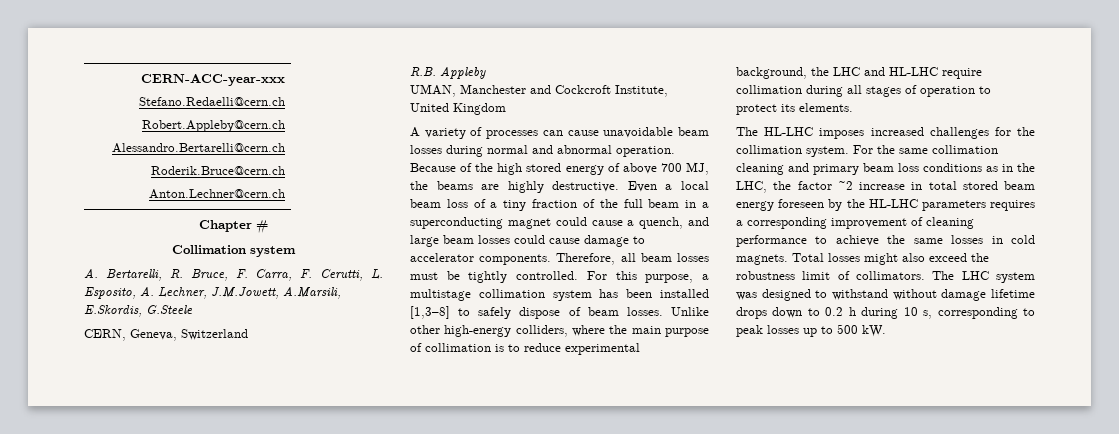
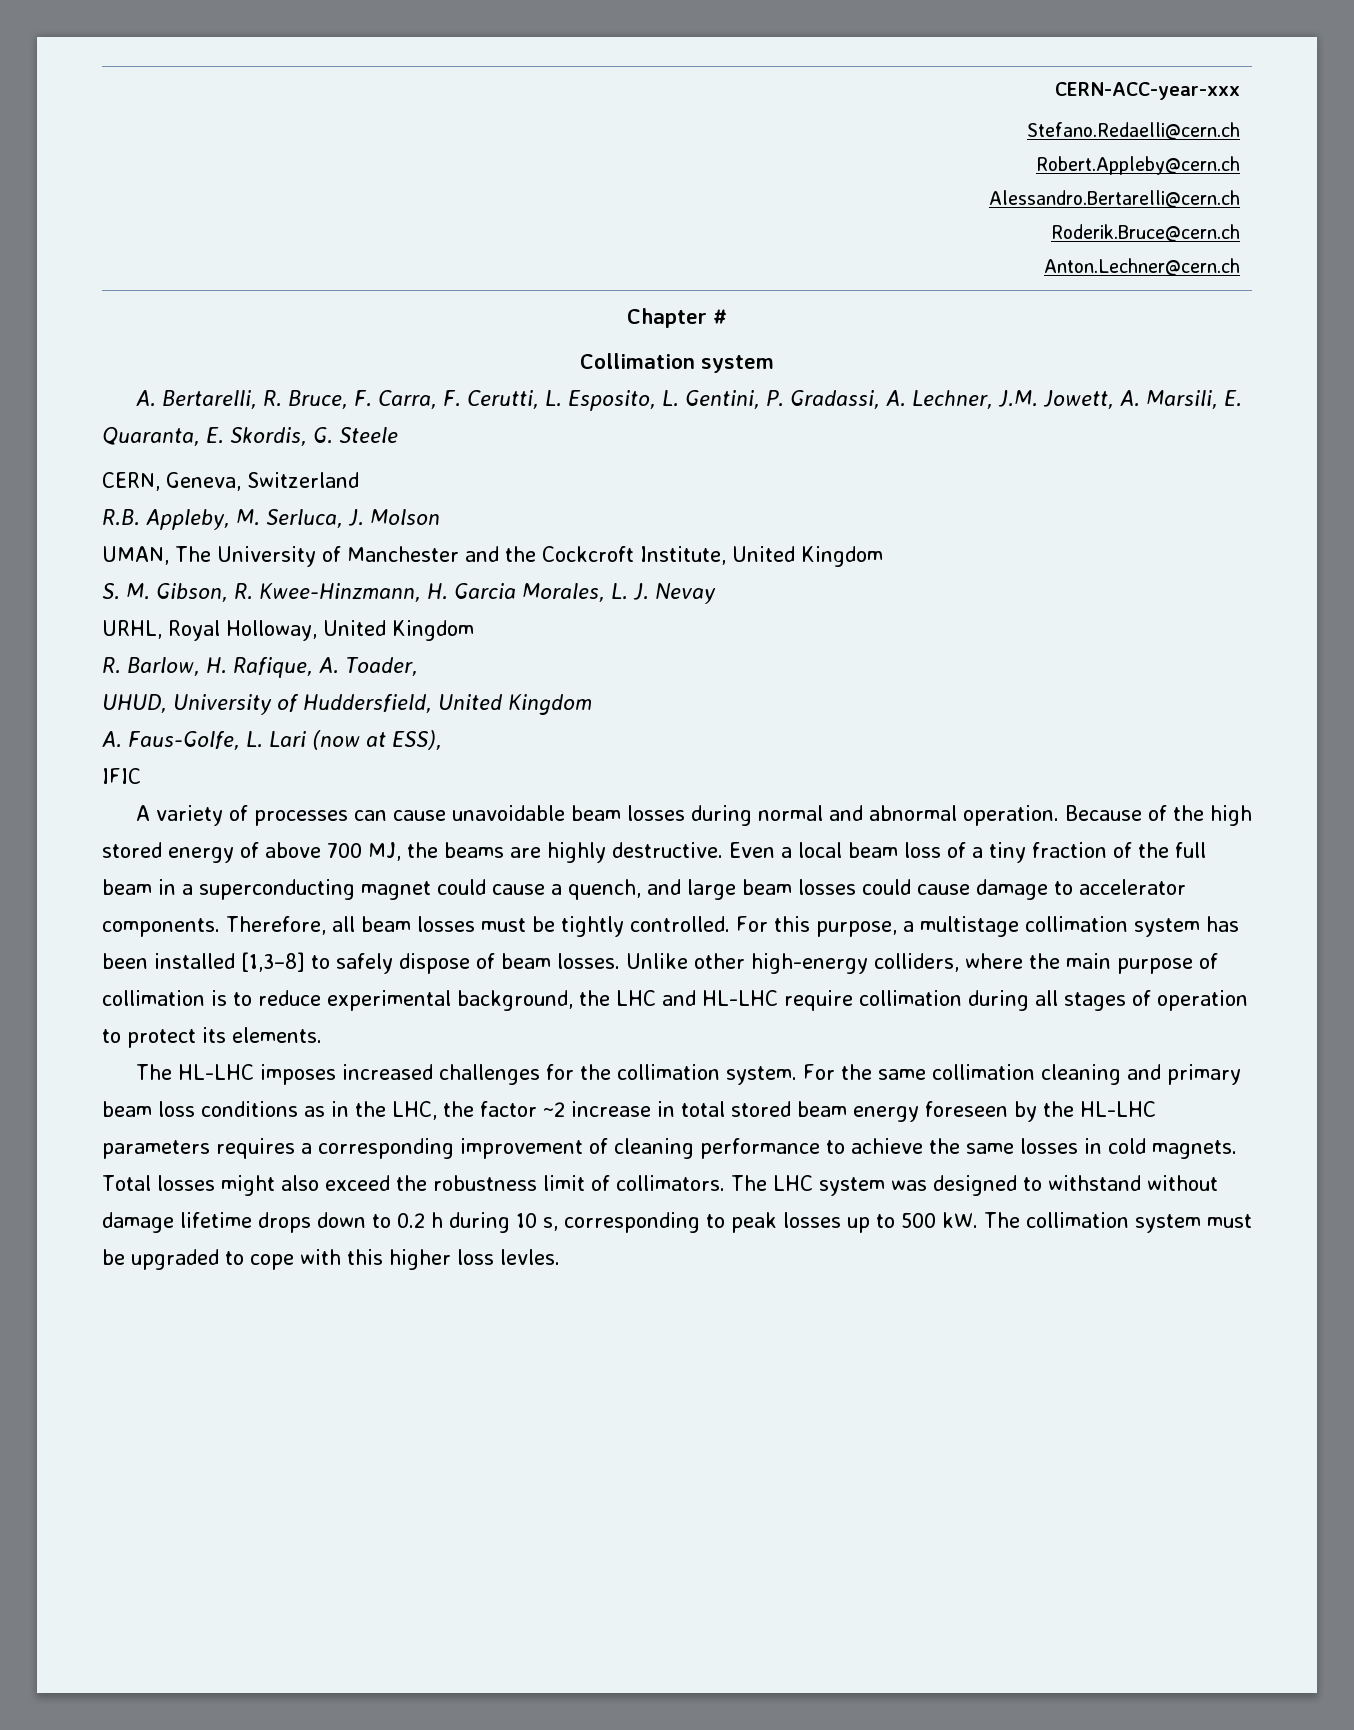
- A. Bertarelli, R. Bruce, F. Carra, F. Cerutti, L. Esposito, A. Lechner, J.M.Jowett, A.Marsili, E.Skordis, G.Steele
+ A. Bertarelli, R. Bruce, F. Carra, F. Cerutti, L. Esposito, L. Gentini, P. Gradassi, A. Lechner, J.M. Jowett, A. Marsili, E. Quaranta, E. Skordis, G. Steele
  CERN, Geneva, Switzerland
- R.B. Appleby
- UMAN, Manchester and Cockcroft Institute, United Kingdom
+ R.B. Appleby, M. Serluca, J. Molson
+ UMAN, The University of Manchester and the Cockcroft Institute, United Kingdom
+ S. M. Gibson, R. Kwee-Hinzmann, H. Garcia Morales, L. J. Nevay
+ URHL, Royal Holloway, United Kingdom
+ R. Barlow, H. Rafique, A. Toader,
+ UHUD, University of Huddersfield, United Kingdom
+ A. Faus-Golfe, L. Lari (now at ESS),
+ IFIC
+ The collimation system must be upgraded to cope with this higher loss levles.

